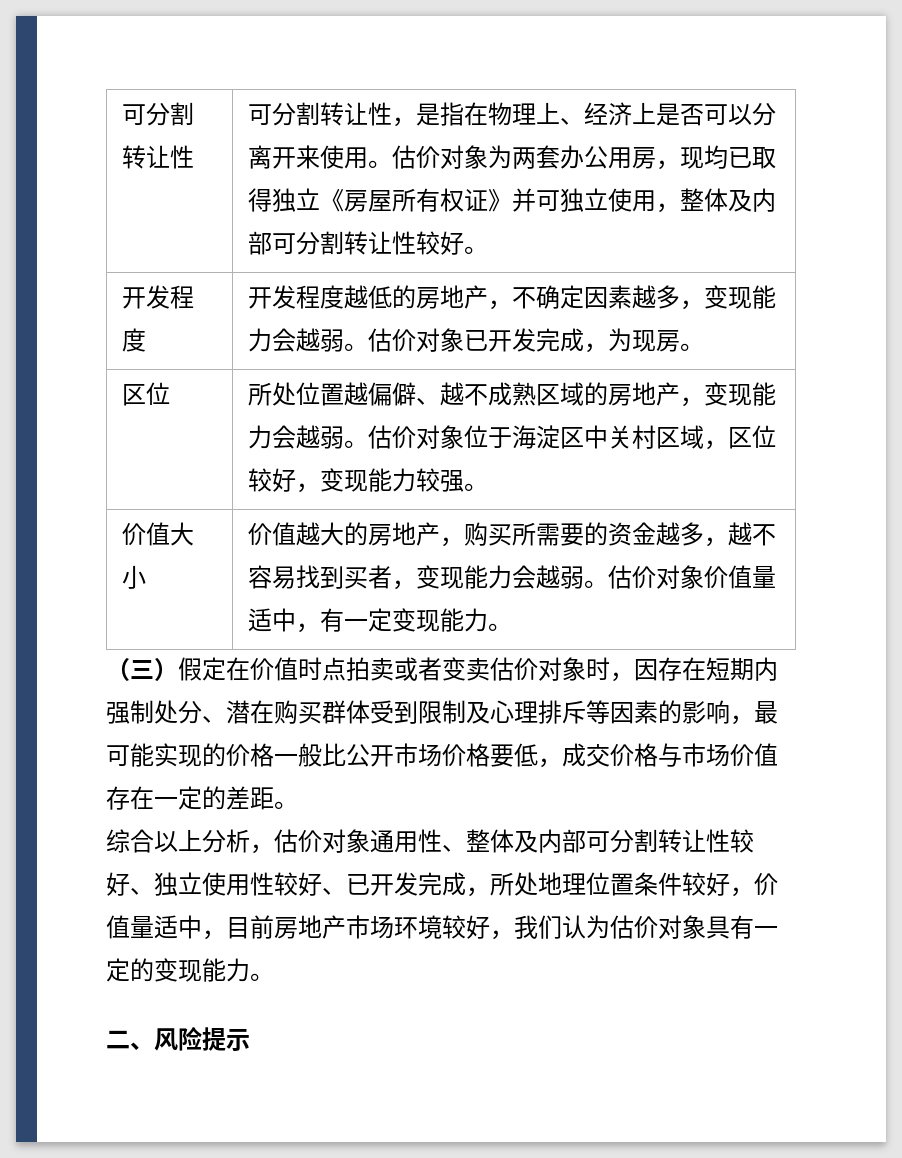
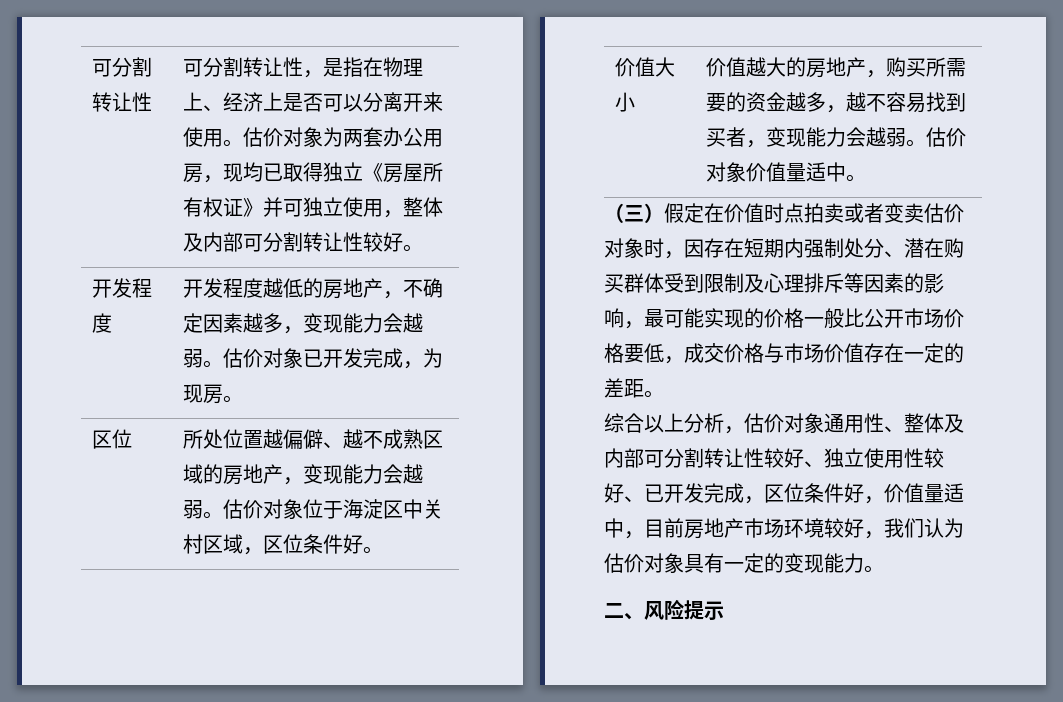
- 区位 | 所处位置越偏僻、越不成熟区域的房地产，变现能力会越弱。估价对象位于海淀区中关村区域，区位较好，变现能力较强。
+ 区位 | 所处位置越偏僻、越不成熟区域的房地产，变现能力会越弱。估价对象位于海淀区中关村区域，区位条件好。
- 价值大小 | 价值越大的房地产，购买所需要的资金越多，越不容易找到买者，变现能力会越弱。估价对象价值量适中，有一定变现能力。
+ 价值大小 | 价值越大的房地产，购买所需要的资金越多，越不容易找到买者，变现能力会越弱。估价对象价值量适中。
- 综合以上分析，估价对象通用性、整体及内部可分割转让性较好、独立使用性较好、已开发完成，所处地理位置条件较好，价值量适中，目前房地产市场环境较好，我们认为估价对象具有一定的变现能力。
+ 综合以上分析，估价对象通用性、整体及内部可分割转让性较好、独立使用性较好、已开发完成，区位条件好，价值量适中，目前房地产市场环境较好，我们认为估价对象具有一定的变现能力。

